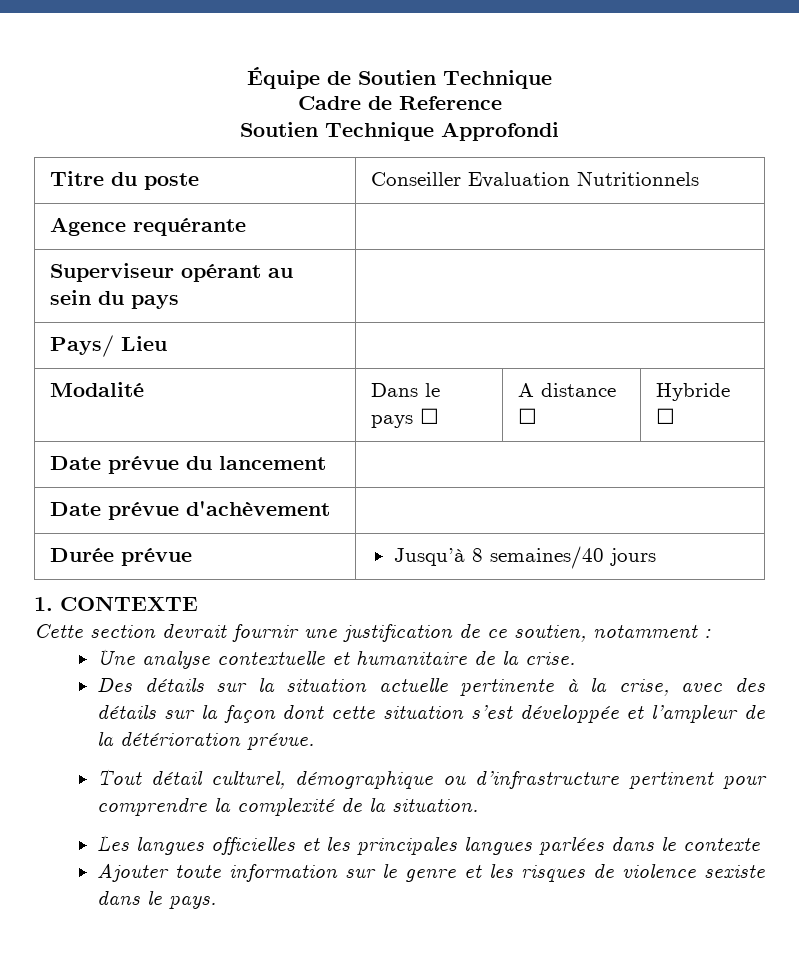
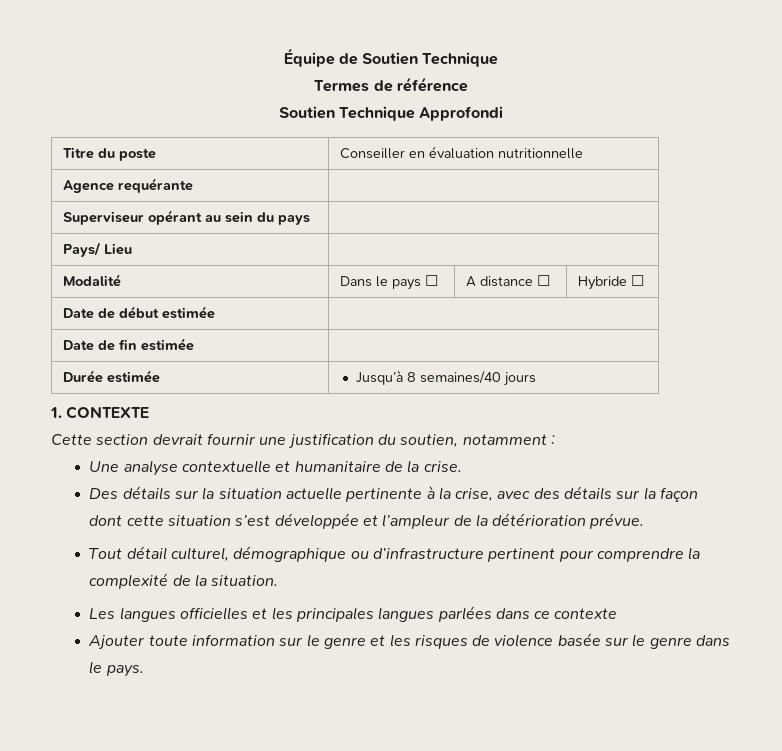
- Cadre de Reference
+ Termes de référence
- Titre du poste | Conseiller Evaluation Nutritionnels
+ Titre du poste | Conseiller en évaluation nutritionnelle
- Date prévue du lancement |
- Date prévue d'achèvement |
+ Date de début estimée |
+ Date de fin estimée |
- Durée prévue | Jusqu’à 8 semaines/40 jours
+ Durée estimée | Jusqu’à 8 semaines/40 jours
- Cette section devrait fournir une justification de ce soutien, notamment :
+ Cette section devrait fournir une justification du soutien, notamment :
- Les langues officielles et les principales langues parlées dans le contexte
+ Les langues officielles et les principales langues parlées dans ce contexte
- Ajouter toute information sur le genre et les risques de violence sexiste dans le pays.
+ Ajouter toute information sur le genre et les risques de violence basée sur le genre dans le pays.

